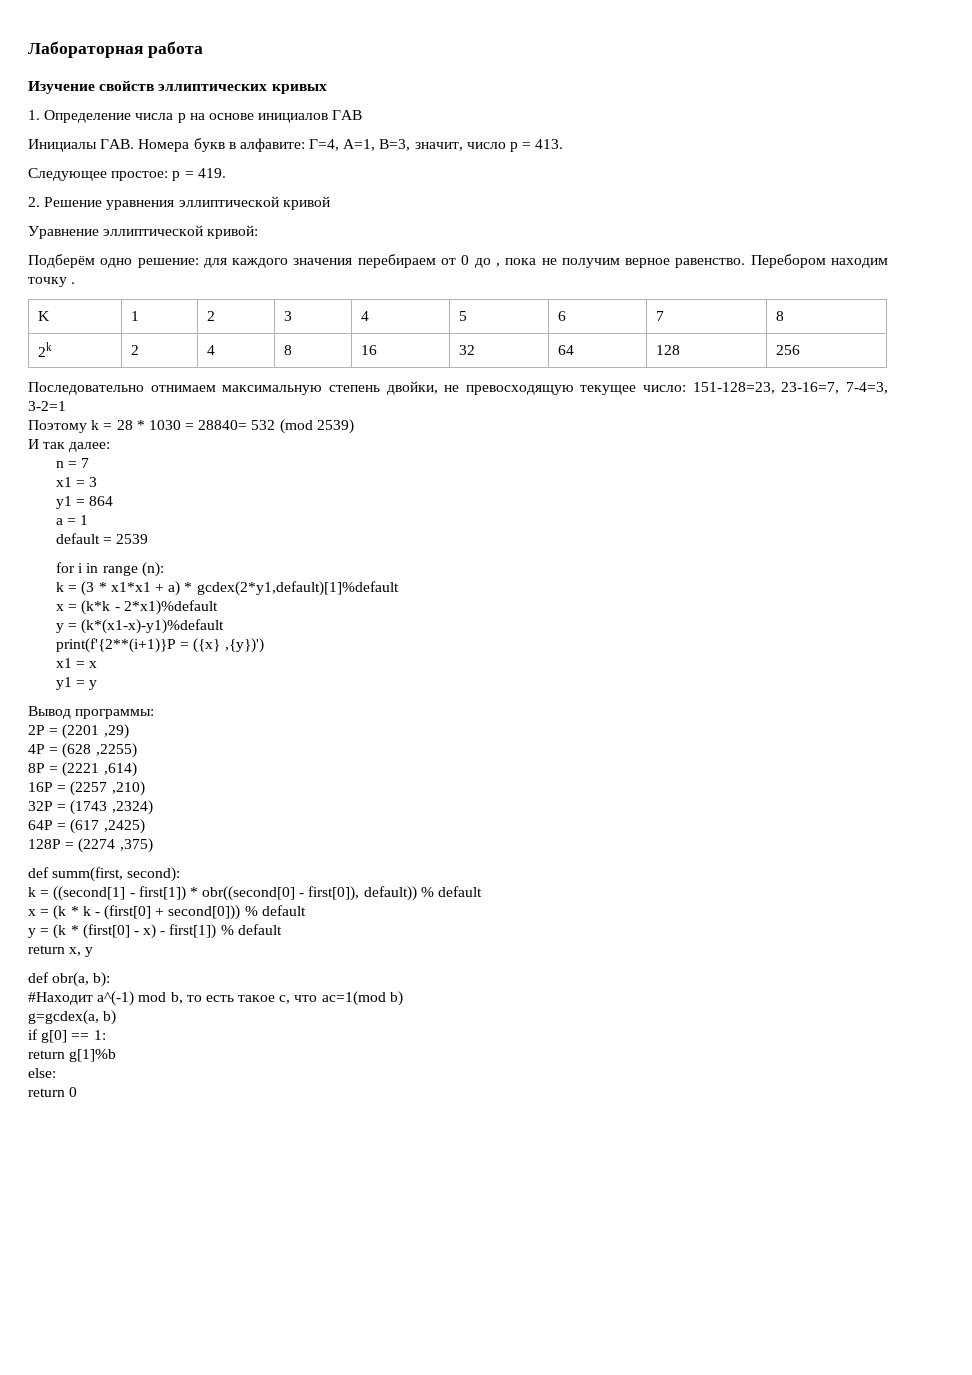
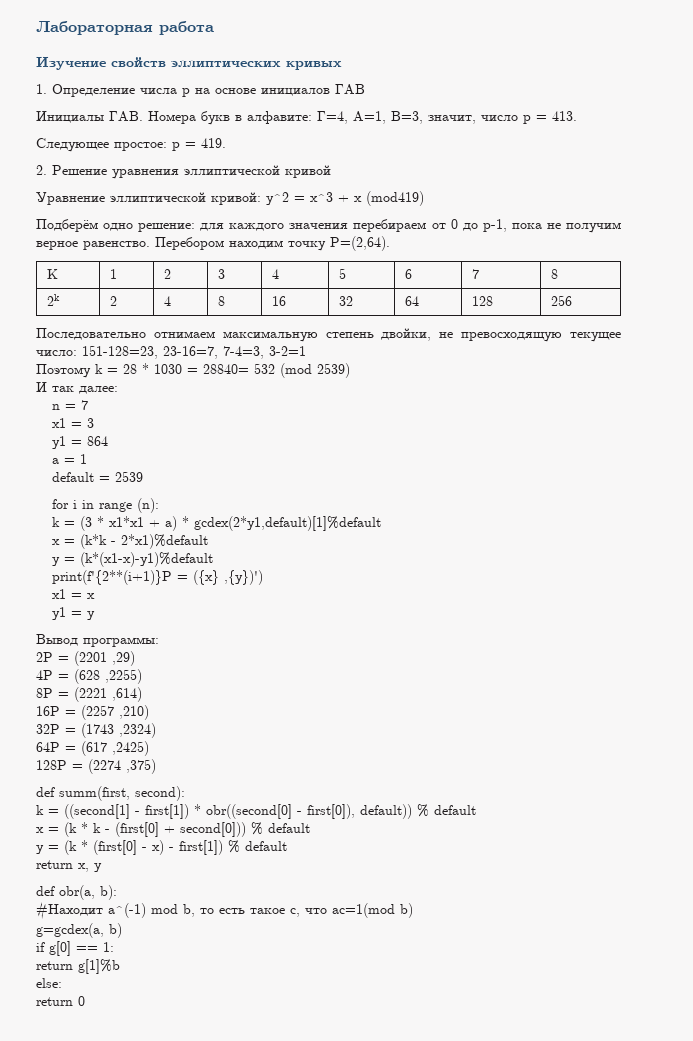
- Уравнение эллиптической кривой:
+ Уравнение эллиптической кривой: y^2 = x^3 + x (mod419)
- Подберём одно решение: для каждого значения перебираем от 0 до , пока не получим верное равенство.
+ Подберём одно решение: для каждого значения перебираем от 0 до p-1, пока не получим верное равенство.
- Перебором находим точку .
+ Перебором находим точку P=(2,64).

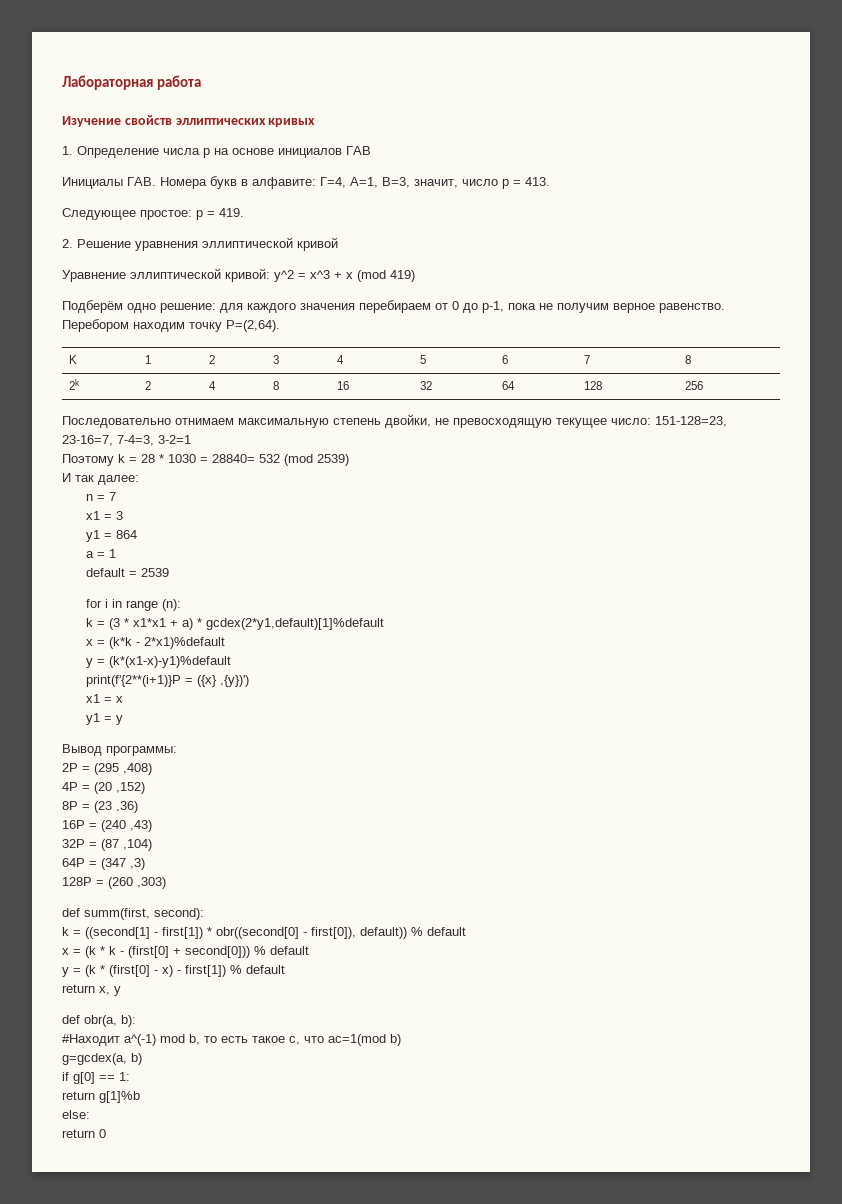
- Уравнение эллиптической кривой: y^2 = x^3 + x (mod419)
+ Уравнение эллиптической кривой: y^2 = x^3 + x (mod 419)
- 2P = (2201 ,29)
+ 2P = (295 ,408)
- 4P = (628 ,2255)
+ 4P = (20 ,152)
- 8P = (2221 ,614)
+ 8P = (23 ,36)
- 16P = (2257 ,210)
+ 16P = (240 ,43)
- 32P = (1743 ,2324)
+ 32P = (87 ,104)
- 64P = (617 ,2425)
+ 64P = (347 ,3)
- 128P = (2274 ,375)
+ 128P = (260 ,303)

